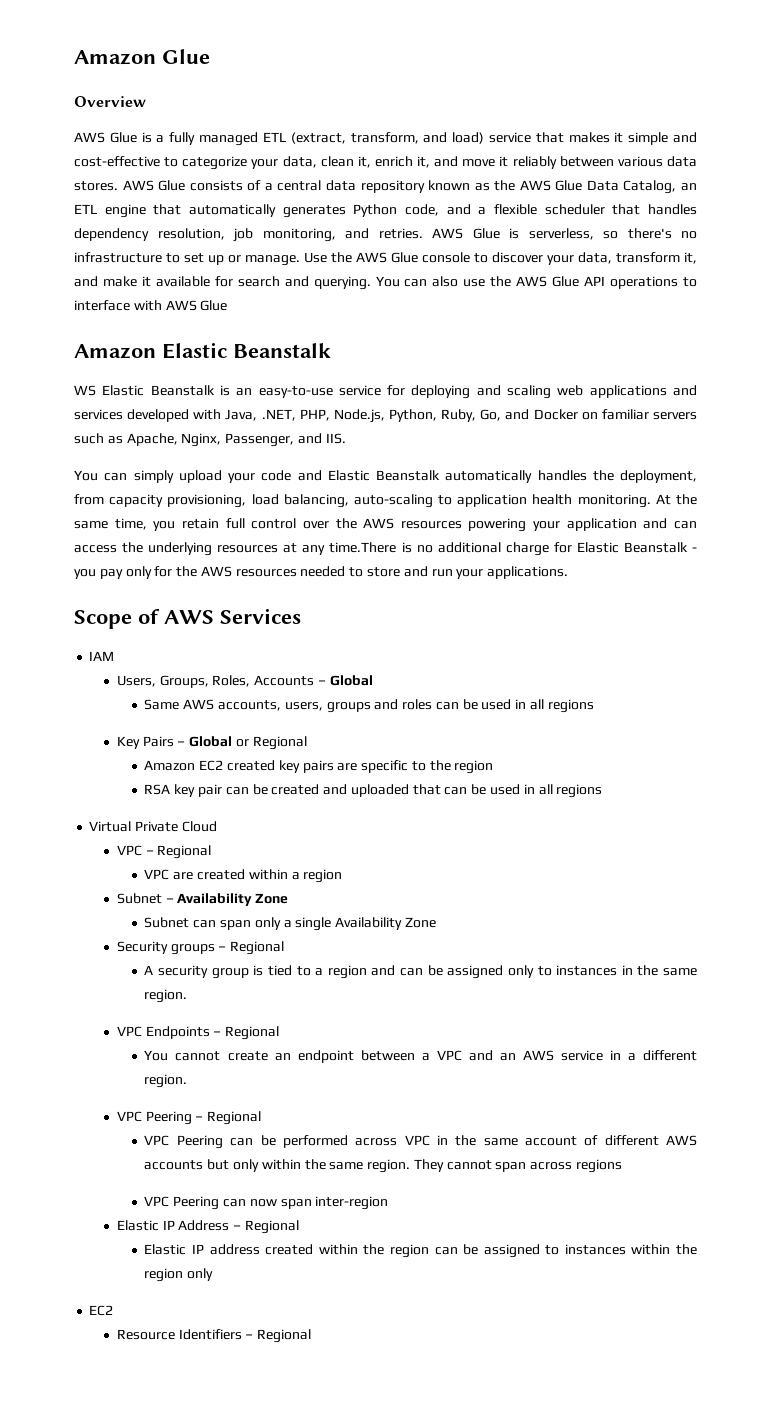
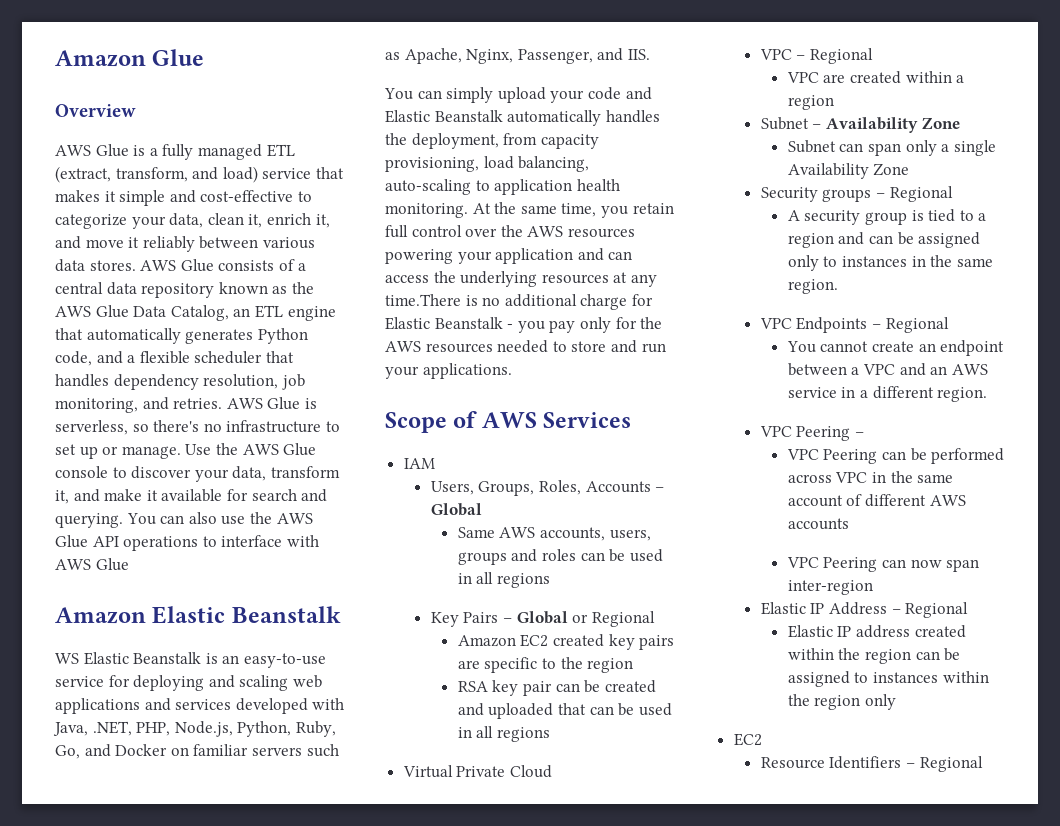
- VPC Peering – Regional
+ VPC Peering –
- VPC Peering can be performed across VPC in the same account of different AWS accounts but only within the same region. They cannot span across regions
+ VPC Peering can be performed across VPC in the same account of different AWS accounts

